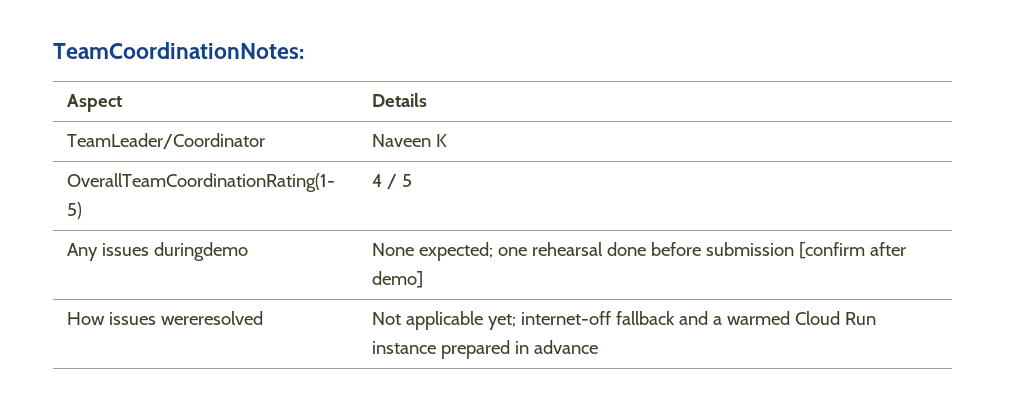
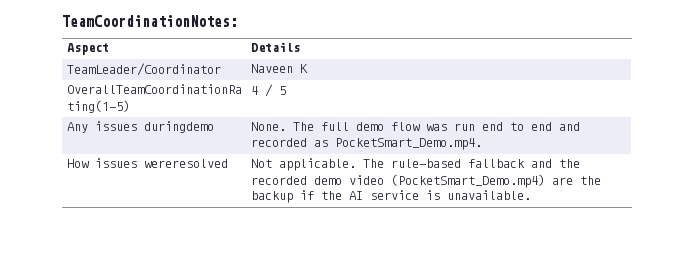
- Any issues duringdemo | None expected; one rehearsal done before submission [confirm after demo]
- How issues wereresolved | Not applicable yet; internet-off fallback and a warmed Cloud Run instance prepared in advance
+ Any issues duringdemo | None. The full demo flow was run end to end and recorded as PocketSmart_Demo.mp4.
+ How issues wereresolved | Not applicable. The rule-based fallback and the recorded demo video (PocketSmart_Demo.mp4) are the backup if the AI service is unavailable.

